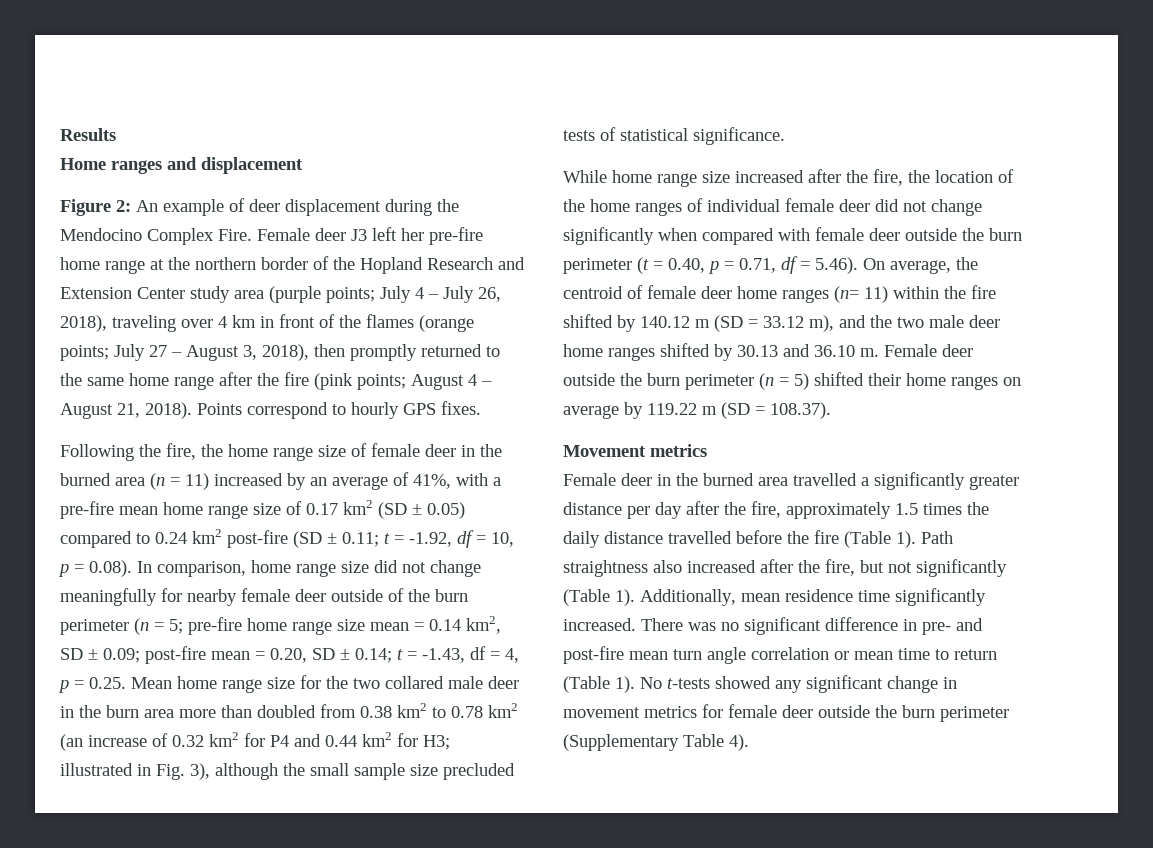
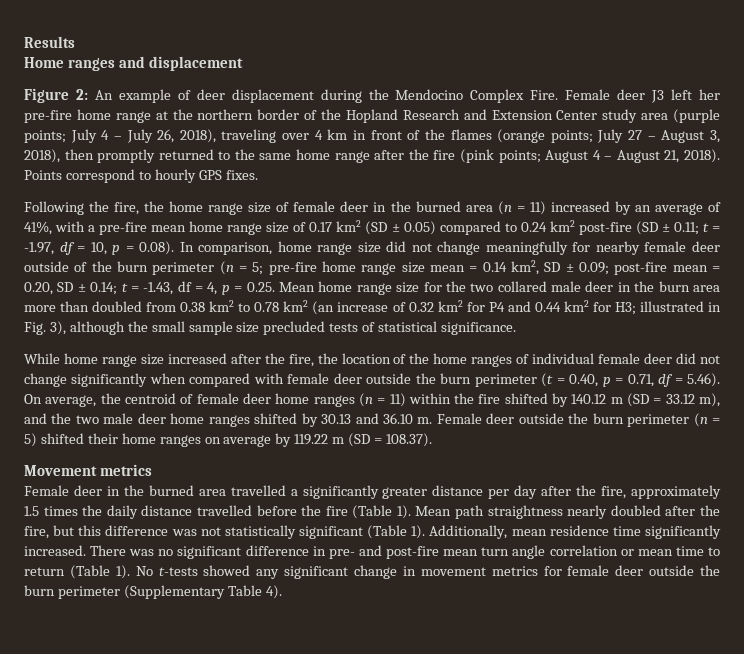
- t = -1.92, df = 10, p = 0.08). In comparison, home range size did not change meaningfully for nearby female deer outside of the burn perimeter (n = 5;
+ t = -1.97, df = 10, p = 0.08). In comparison, home range size did not change meaningfully for nearby female deer outside of the burn perimeter (n = 5;
- While home range size increased after the fire, the location of the home ranges of individual female deer did not change significantly when compared with female deer outside the burn perimeter (t = 0.40, p = 0.71, df = 5.46). On average, the centroid of female deer home ranges (n= 11) within the fire shifted by 140.12 m (SD = 33.12 m), and the two male deer home ranges shifted by 30.13 and 36.10 m.
+ While home range size increased after the fire, the location of the home ranges of individual female deer did not change significantly when compared with female deer outside the burn perimeter (t = 0.40, p = 0.71, df = 5.46). On average, the centroid of female deer home ranges (n = 11) within the fire shifted by 140.12 m (SD = 33.12 m), and the two male deer home ranges shifted by 30.13 and 36.10 m.
- Path straightness also increased after the fire, but not significantly (Table 1).
+ Mean path straightness nearly doubled after the fire, but this difference was not statistically significant (Table 1).

